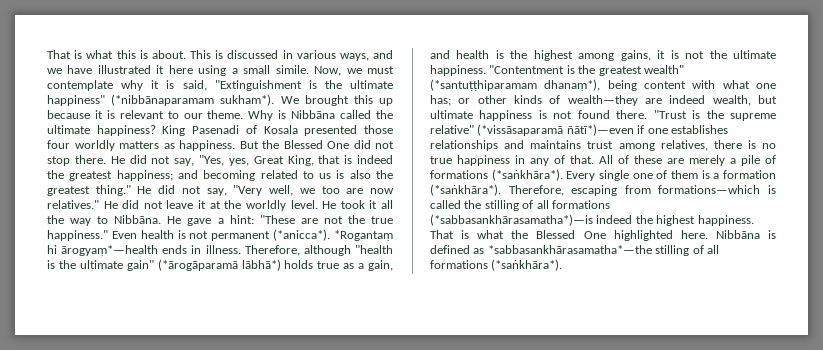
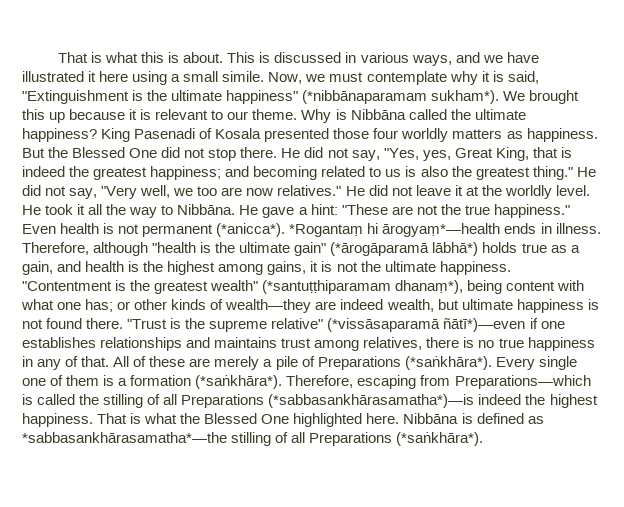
- All of these are merely a pile of formations (*saṅkhāra*).
+ All of these are merely a pile of Preparations (*saṅkhāra*).
- Therefore, escaping from formations—which is called the stilling of all formations (*sabbasankhārasamatha*)—is indeed the highest happiness.
+ Therefore, escaping from Preparations—which is called the stilling of all Preparations (*sabbasankhārasamatha*)—is indeed the highest happiness.
- Nibbāna is defined as *sabbasankhārasamatha*—the stilling of all formations (*saṅkhāra*).
+ Nibbāna is defined as *sabbasankhārasamatha*—the stilling of all Preparations (*saṅkhāra*).

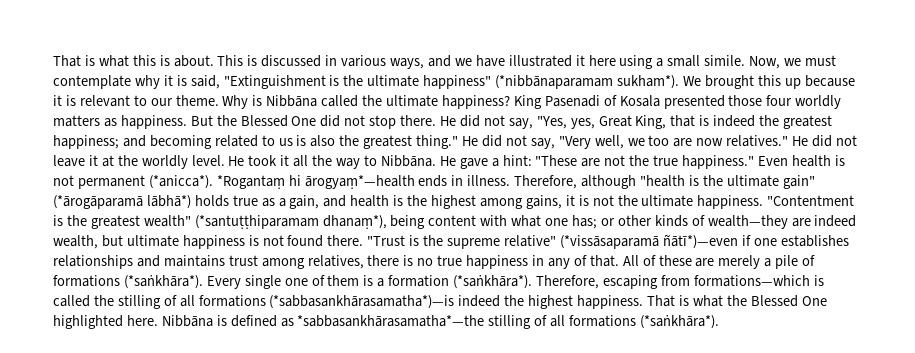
- All of these are merely a pile of Preparations (*saṅkhāra*).
+ All of these are merely a pile of formations (*saṅkhāra*).
- Therefore, escaping from Preparations—which is called the stilling of all Preparations (*sabbasankhārasamatha*)—is indeed the highest happiness.
+ Therefore, escaping from formations—which is called the stilling of all formations (*sabbasankhārasamatha*)—is indeed the highest happiness.
- Nibbāna is defined as *sabbasankhārasamatha*—the stilling of all Preparations (*saṅkhāra*).
+ Nibbāna is defined as *sabbasankhārasamatha*—the stilling of all formations (*saṅkhāra*).

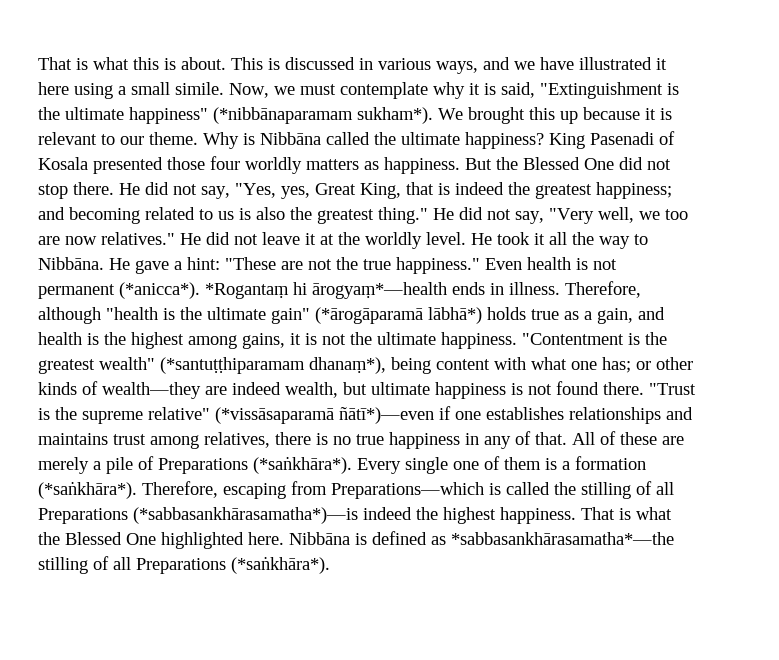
- All of these are merely a pile of formations (*saṅkhāra*).
+ All of these are merely a pile of Preparations (*saṅkhāra*).
- Therefore, escaping from formations—which is called the stilling of all formations (*sabbasankhārasamatha*)—is indeed the highest happiness.
+ Therefore, escaping from Preparations—which is called the stilling of all Preparations (*sabbasankhārasamatha*)—is indeed the highest happiness.
- Nibbāna is defined as *sabbasankhārasamatha*—the stilling of all formations (*saṅkhāra*).
+ Nibbāna is defined as *sabbasankhārasamatha*—the stilling of all Preparations (*saṅkhāra*).

